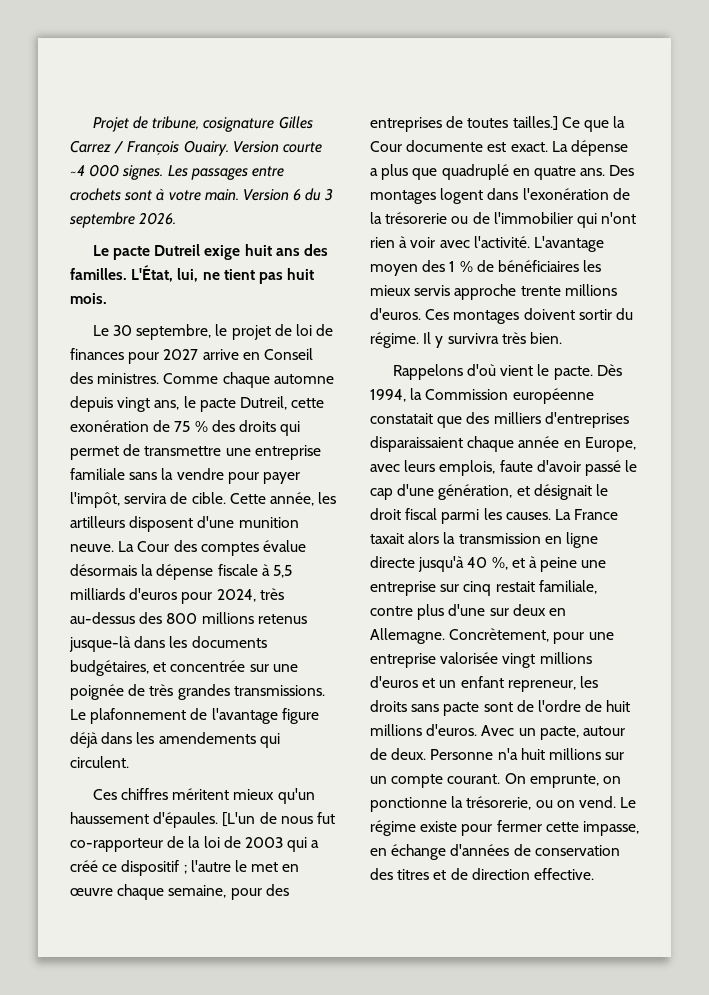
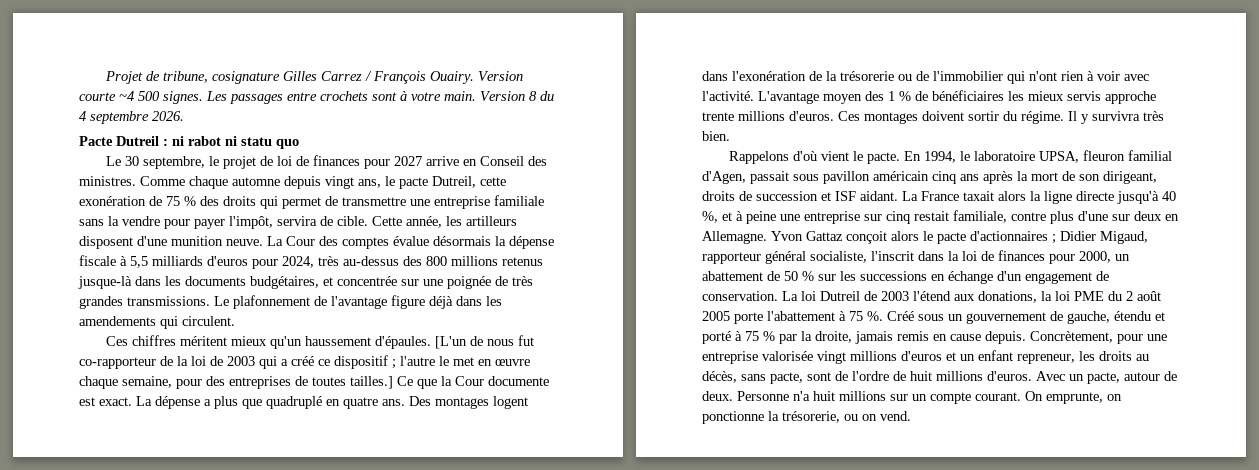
- Version courte ~4 000 signes.
+ Version courte ~4 500 signes.
- Version 6 du 3 septembre 2026.
+ Version 8 du 4 septembre 2026.
- Le pacte Dutreil exige huit ans des familles. L'État, lui, ne tient pas huit mois.
+ Pacte Dutreil : ni rabot ni statu quo
- Dès 1994, la Commission européenne constatait que des milliers d'entreprises disparaissaient chaque année en Europe, avec leurs emplois, faute d'avoir passé le cap d'une génération, et désignait le droit fiscal parmi les causes.
+ En 1994, le laboratoire UPSA, fleuron familial d'Agen, passait sous pavillon américain cinq ans après la mort de son dirigeant, droits de succession et ISF aidant.
- La France taxait alors la transmission en ligne directe jusqu'à 40 %, et à peine une entreprise sur cinq restait familiale, contre plus d'une sur deux en Allemagne.
+ La France taxait alors la ligne directe jusqu'à 40 %, et à peine une entreprise sur cinq restait familiale, contre plus d'une sur deux en Allemagne.
+ Yvon Gattaz conçoit alors le pacte d'actionnaires ; Didier Migaud, rapporteur général socialiste, l'inscrit dans la loi de finances pour 2000, un abattement de 50 % sur les successions en échange d'un engagement de conservation. La loi Dutreil de 2003 l'étend aux donations, la loi PME du 2 août 2005 porte l'abattement à 75 %. Créé sous un gouvernement de gauche, étendu et porté à 75 % par la droite, jamais remis en cause depuis.
- Concrètement, pour une entreprise valorisée vingt millions d'euros et un enfant repreneur, les droits sans pacte sont de l'ordre de huit millions d'euros.
+ Concrètement, pour une entreprise valorisée vingt millions d'euros et un enfant repreneur, les droits au décès, sans pacte, sont de l'ordre de huit millions d'euros.
- Le régime existe pour fermer cette impasse, en échange d'années de conservation des titres et de direction effective.

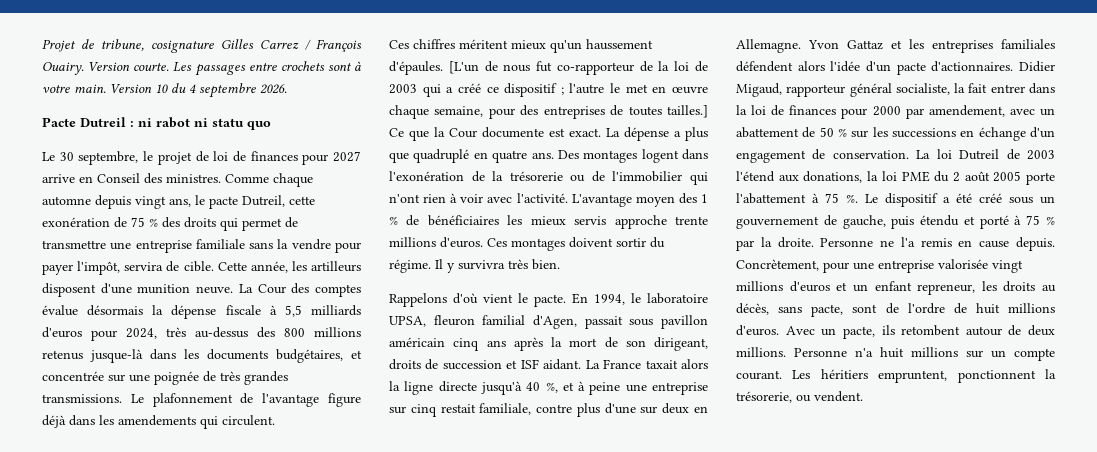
- Version courte ~4 500 signes.
+ Version courte.
- Version 8 du 4 septembre 2026.
+ Version 10 du 4 septembre 2026.
- Yvon Gattaz conçoit alors le pacte d'actionnaires ; Didier Migaud, rapporteur général socialiste, l'inscrit dans la loi de finances pour 2000, un abattement de 50 % sur les successions en échange d'un engagement de conservation.
+ Yvon Gattaz et les entreprises familiales défendent alors l'idée d'un pacte d'actionnaires. Didier Migaud, rapporteur général socialiste, la fait entrer dans la loi de finances pour 2000 par amendement, avec un abattement de 50 % sur les successions en échange d'un engagement de conservation.
- Créé sous un gouvernement de gauche, étendu et porté à 75 % par la droite, jamais remis en cause depuis.
+ Le dispositif a été créé sous un gouvernement de gauche, puis étendu et porté à 75 % par la droite. Personne ne l'a remis en cause depuis.
- Avec un pacte, autour de deux.
+ Avec un pacte, ils retombent autour de deux millions.
- On emprunte, on ponctionne la trésorerie, ou on vend.
+ Les héritiers empruntent, ponctionnent la trésorerie, ou vendent.

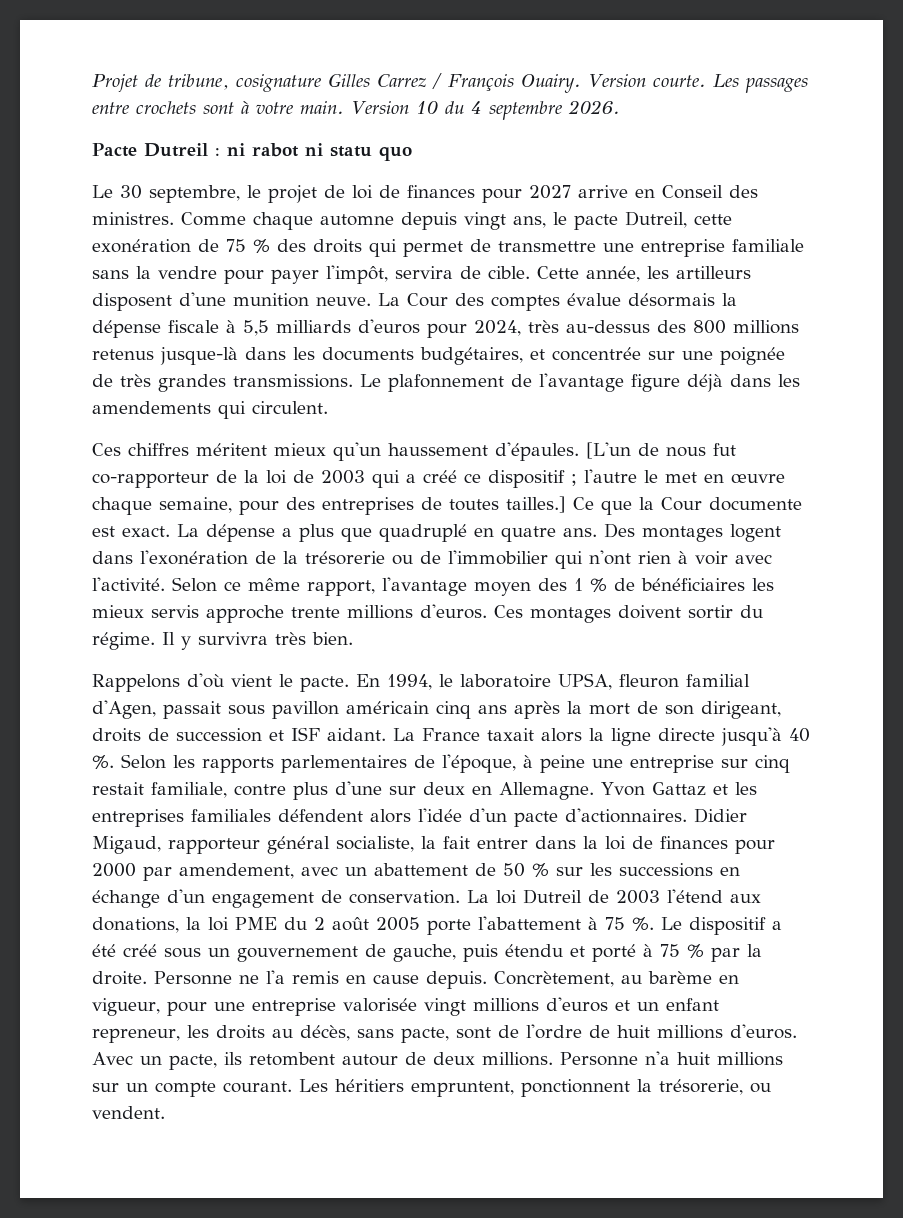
- L'avantage moyen des 1 % de bénéficiaires les mieux servis approche trente millions d'euros.
+ Selon ce même rapport, l'avantage moyen des 1 % de bénéficiaires les mieux servis approche trente millions d'euros.
- La France taxait alors la ligne directe jusqu'à 40 %, et à peine une entreprise sur cinq restait familiale, contre plus d'une sur deux en Allemagne.
+ La France taxait alors la ligne directe jusqu'à 40 %. Selon les rapports parlementaires de l'époque, à peine une entreprise sur cinq restait familiale, contre plus d'une sur deux en Allemagne.
- Concrètement, pour une entreprise valorisée vingt millions d'euros et un enfant repreneur, les droits au décès, sans pacte, sont de l'ordre de huit millions d'euros.
+ Concrètement, au barème en vigueur, pour une entreprise valorisée vingt millions d'euros et un enfant repreneur, les droits au décès, sans pacte, sont de l'ordre de huit millions d'euros.

